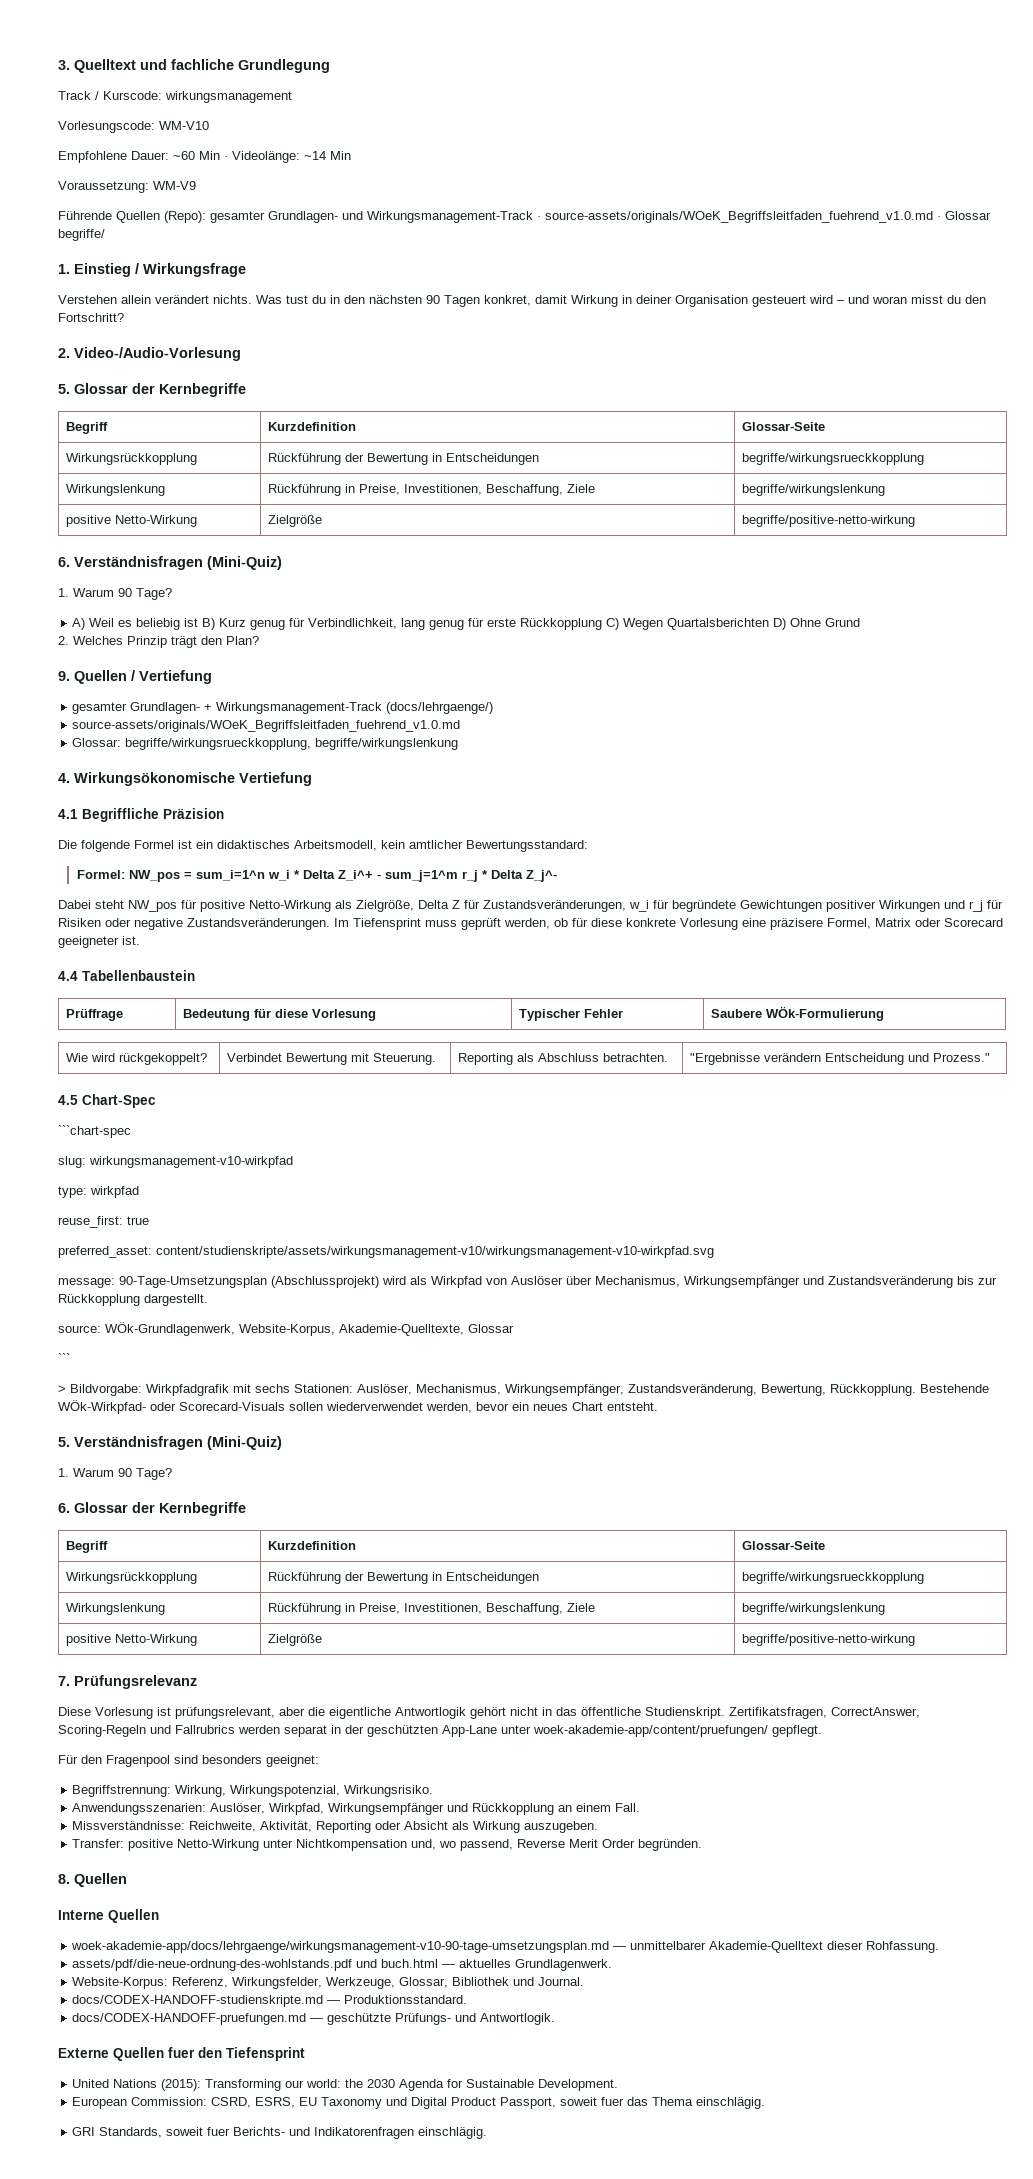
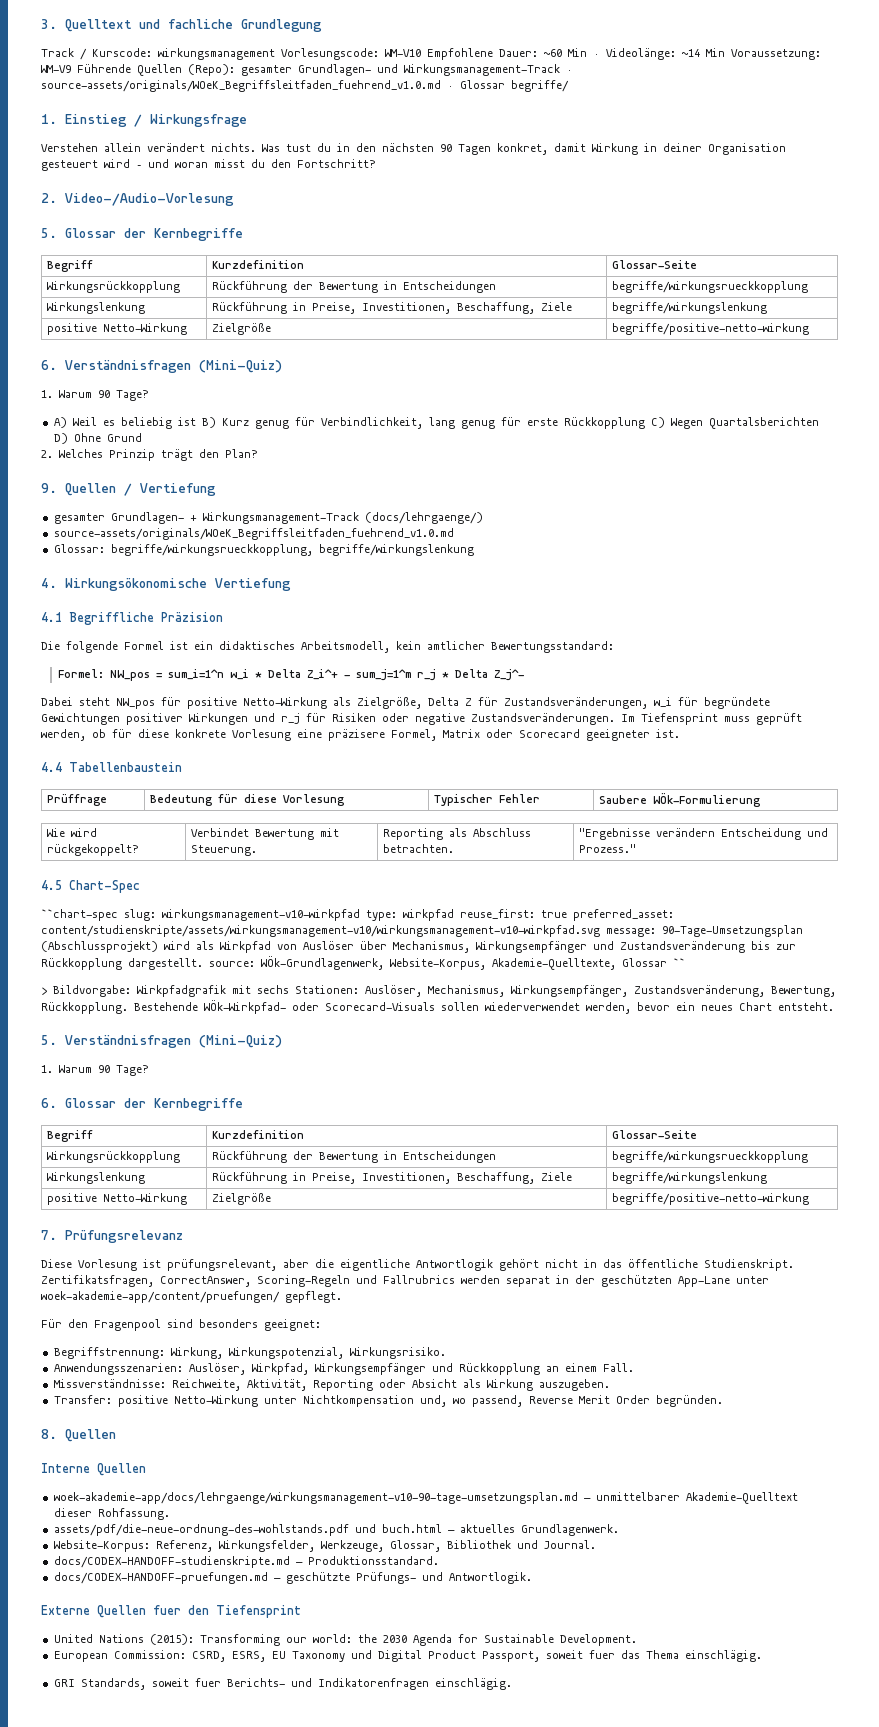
- Track / Kurscode: wirkungsmanagement
- Vorlesungscode: WM-V10
- Empfohlene Dauer: ~60 Min · Videolänge: ~14 Min
- Voraussetzung: WM-V9
- Führende Quellen (Repo): gesamter Grundlagen- und Wirkungsmanagement-Track · source-assets/originals/WOeK_Begriffsleitfaden_fuehrend_v1.0.md · Glossar begriffe/
+ Track / Kurscode: wirkungsmanagement Vorlesungscode: WM-V10 Empfohlene Dauer: ~60 Min · Videolänge: ~14 Min Voraussetzung: WM-V9 Führende Quellen (Repo): gesamter Grundlagen- und Wirkungsmanagement-Track · source-assets/originals/WOeK_Begriffsleitfaden_fuehrend_v1.0.md · Glossar begriffe/
- ```chart-spec
- slug: wirkungsmanagement-v10-wirkpfad
- type: wirkpfad
- reuse_first: true
- preferred_asset: content/studienskripte/assets/wirkungsmanagement-v10/wirkungsmanagement-v10-wirkpfad.svg
- message: 90-Tage-Umsetzungsplan (Abschlussprojekt) wird als Wirkpfad von Auslöser über Mechanismus, Wirkungsempfänger und Zustandsveränderung bis zur Rückkopplung dargestellt.
- source: WÖk-Grundlagenwerk, Website-Korpus, Akademie-Quelltexte, Glossar
- ```
+ ``chart-spec slug: wirkungsmanagement-v10-wirkpfad type: wirkpfad reuse_first: true preferred_asset: content/studienskripte/assets/wirkungsmanagement-v10/wirkungsmanagement-v10-wirkpfad.svg message: 90-Tage-Umsetzungsplan (Abschlussprojekt) wird als Wirkpfad von Auslöser über Mechanismus, Wirkungsempfänger und Zustandsveränderung bis zur Rückkopplung dargestellt. source: WÖk-Grundlagenwerk, Website-Korpus, Akademie-Quelltexte, Glossar ``

